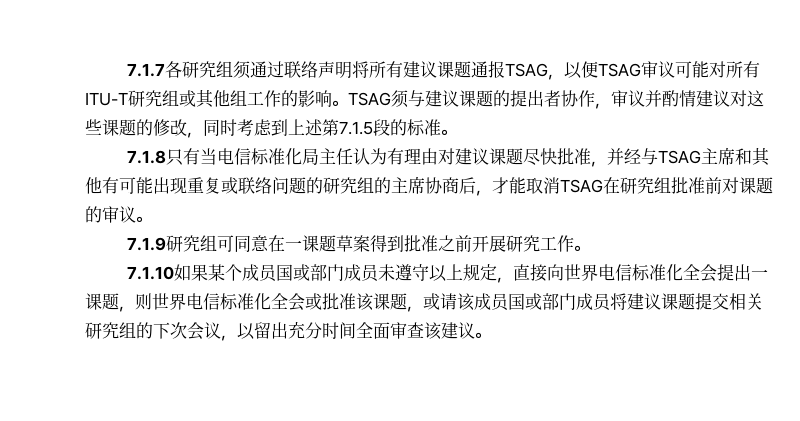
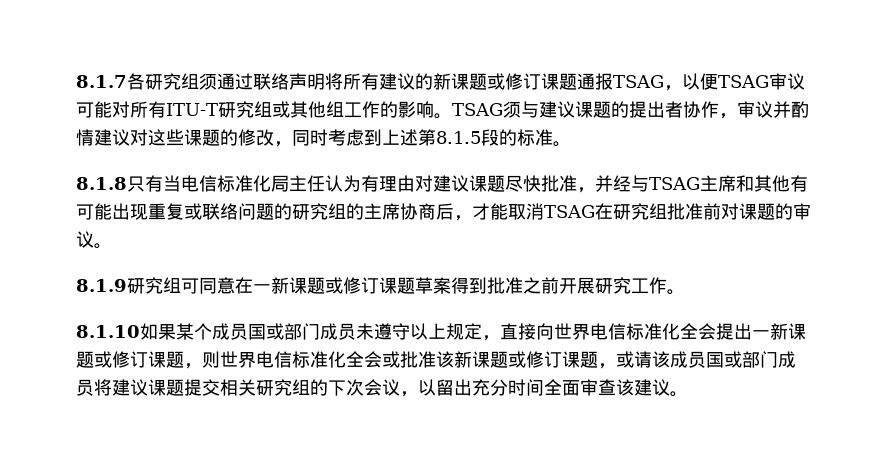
- 7.1.7各研究组须通过联络声明将所有建议课题通报TSAG，以便TSAG审议可能对所有ITU-T研究组或其他组工作的影响。
+ 8.1.7各研究组须通过联络声明将所有建议的新课题或修订课题通报TSAG，以便TSAG审议可能对所有ITU-T研究组或其他组工作的影响。
- TSAG须与建议课题的提出者协作，审议并酌情建议对这些课题的修改，同时考虑到上述第7.1.5段的标准。
+ TSAG须与建议课题的提出者协作，审议并酌情建议对这些课题的修改，同时考虑到上述第8.1.5段的标准。
- 7.1.8只有当电信标准化局主任认为有理由对建议课题尽快批准，并经与TSAG主席和其他有可能出现重复或联络问题的研究组的主席协商后，才能取消TSAG在研究组批准前对课题的审议。
+ 8.1.8只有当电信标准化局主任认为有理由对建议课题尽快批准，并经与TSAG主席和其他有可能出现重复或联络问题的研究组的主席协商后，才能取消TSAG在研究组批准前对课题的审议。
- 7.1.9研究组可同意在一课题草案得到批准之前开展研究工作。
+ 8.1.9研究组可同意在一新课题或修订课题草案得到批准之前开展研究工作。
- 7.1.10如果某个成员国或部门成员未遵守以上规定，直接向世界电信标准化全会提出一课题，则世界电信标准化全会或批准该课题，或请该成员国或部门成员将建议课题提交相关研究组的下次会议，以留出充分时间全面审查该建议。
+ 8.1.10如果某个成员国或部门成员未遵守以上规定，直接向世界电信标准化全会提出一新课题或修订课题，则世界电信标准化全会或批准该新课题或修订课题，或请该成员国或部门成员将建议课题提交相关研究组的下次会议，以留出充分时间全面审查该建议。

